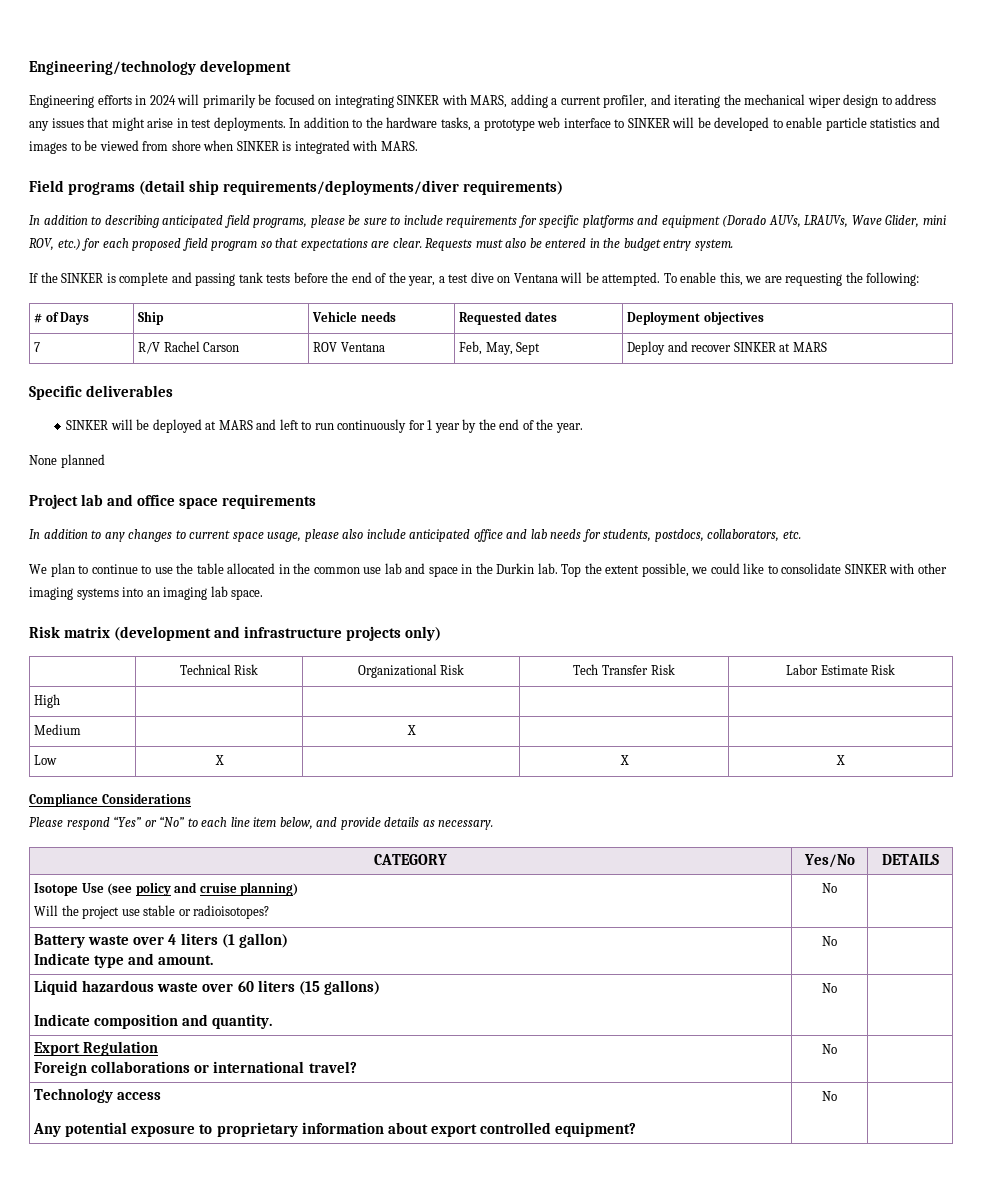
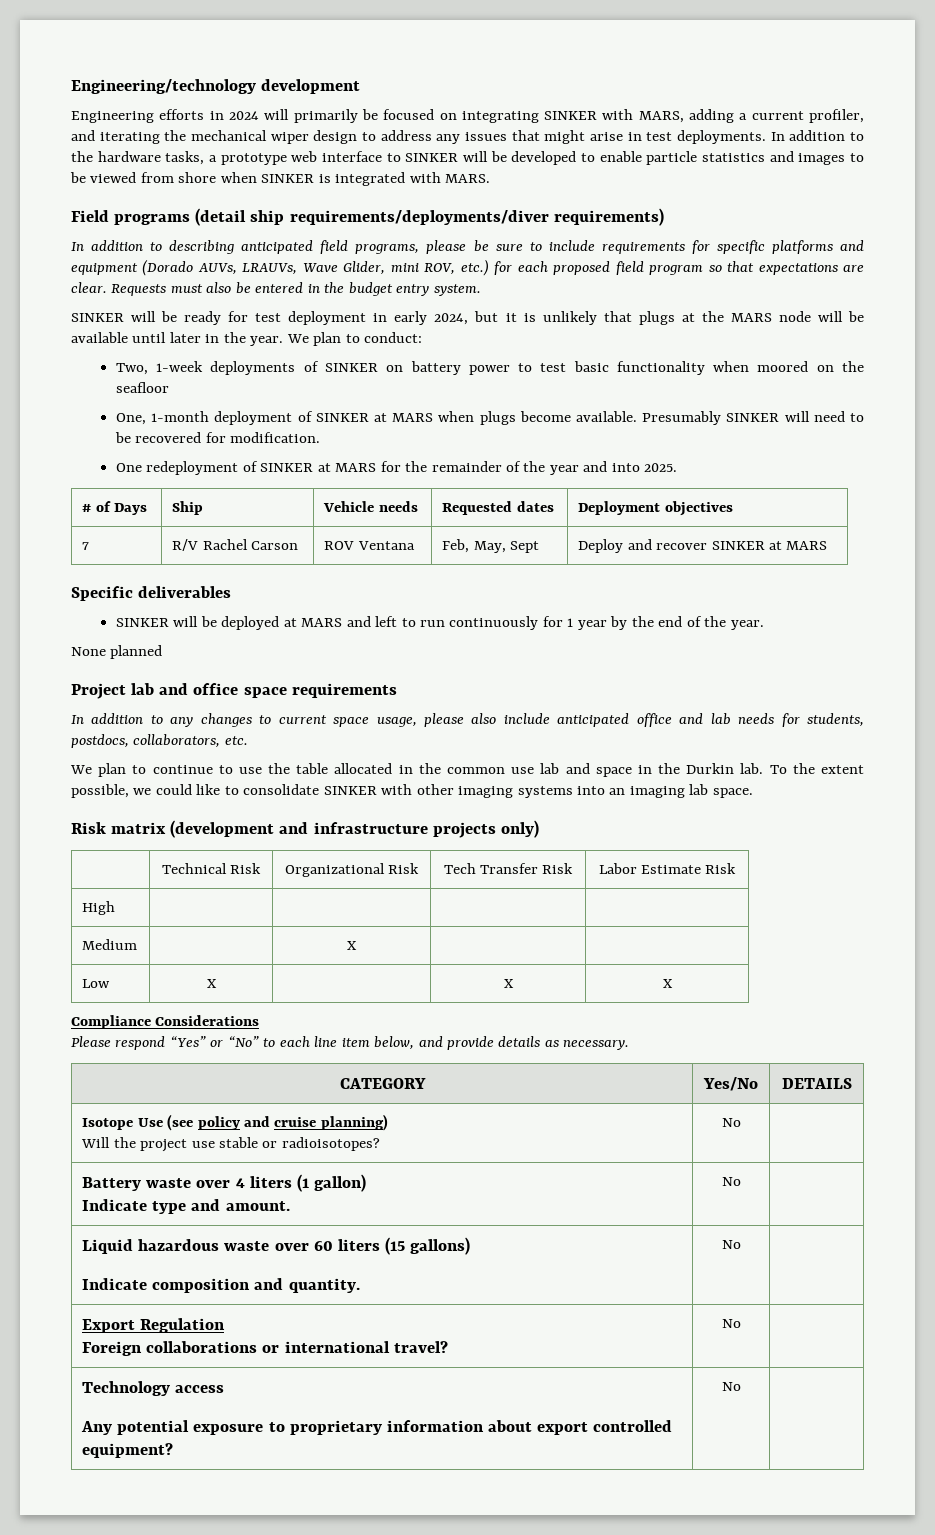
- If the SINKER is complete and passing tank tests before the end of the year, a test dive on Ventana will be attempted. To enable this, we are requesting the following:
+ SINKER will be ready for test deployment in early 2024, but it is unlikely that plugs at the MARS node will be available until later in the year. We plan to conduct:
+ Two, 1-week deployments of SINKER on battery power to test basic functionality when moored on the seafloor
+ One, 1-month deployment of SINKER at MARS when plugs become available. Presumably SINKER will need to be recovered for modification.
+ One redeployment of SINKER at MARS for the remainder of the year and into 2025.
- Top the extent possible, we could like to consolidate SINKER with other imaging systems into an imaging lab space.
+ To the extent possible, we could like to consolidate SINKER with other imaging systems into an imaging lab space.

